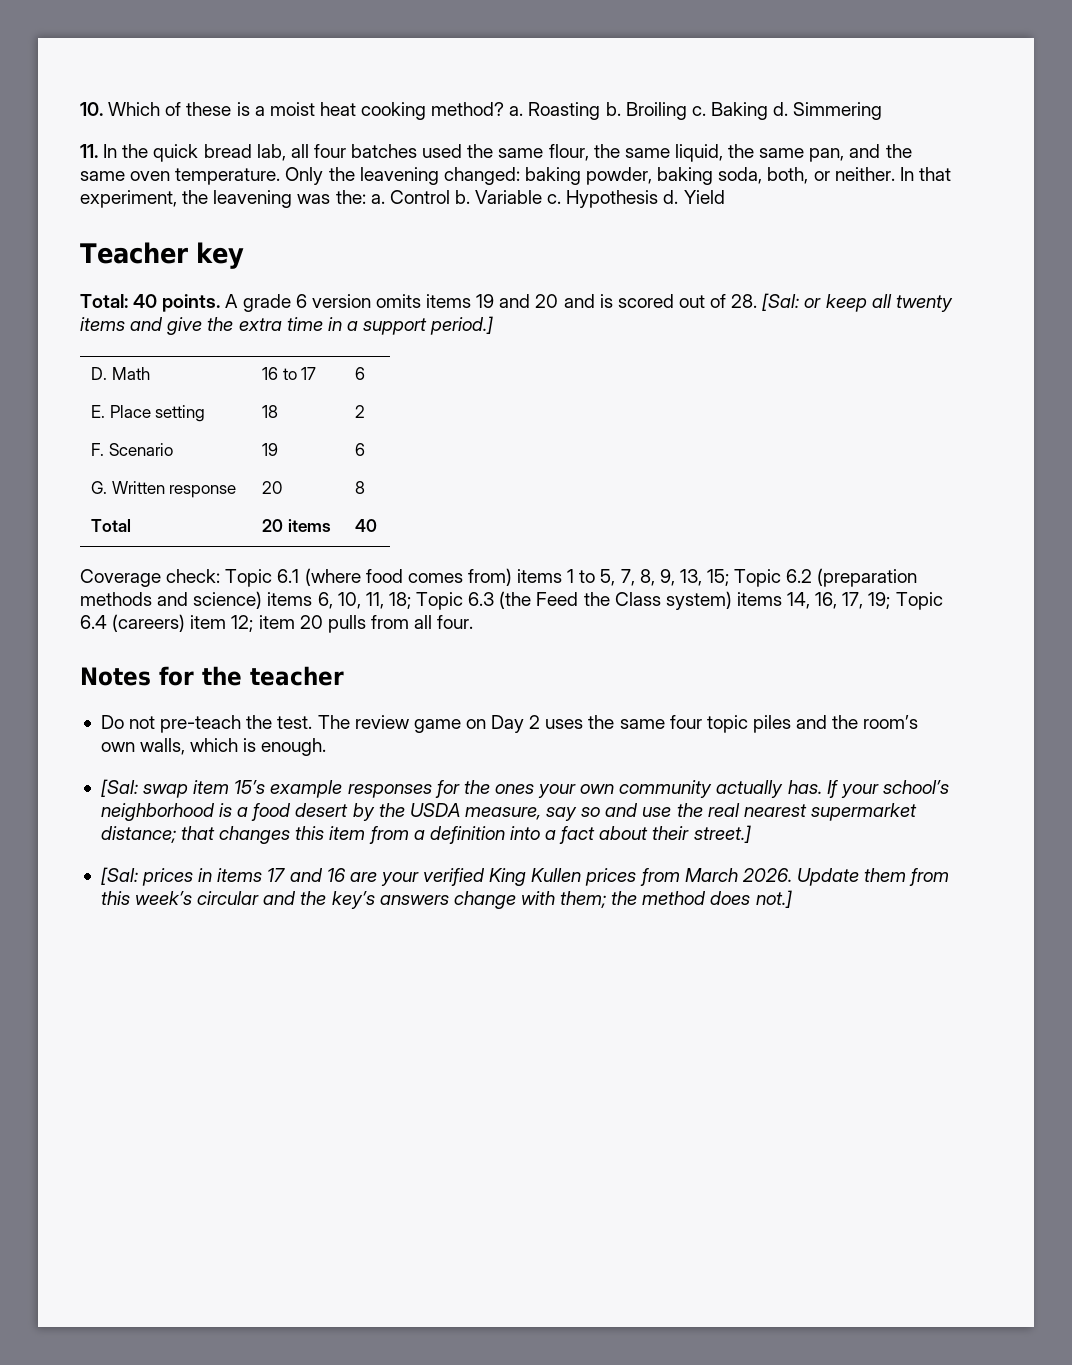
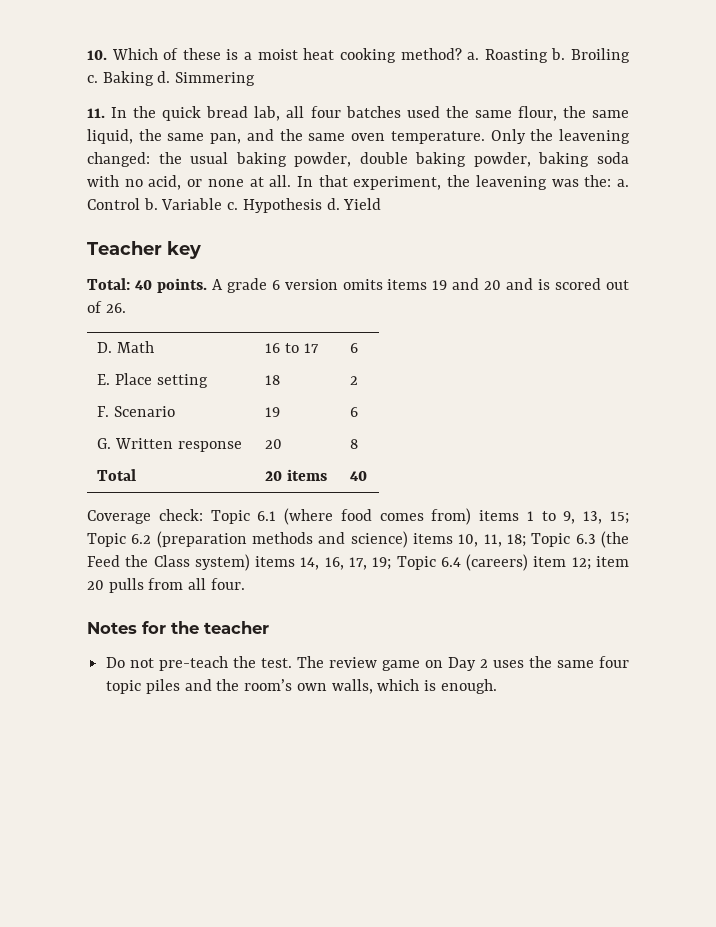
- Only the leavening changed: baking powder, baking soda, both, or neither.
+ Only the leavening changed: the usual baking powder, double baking powder, baking soda with no acid, or none at all.
- A grade 6 version omits items 19 and 20 and is scored out of 28. [Sal: or keep all twenty items and give the extra time in a support period.]
+ A grade 6 version omits items 19 and 20 and is scored out of 26.
- Coverage check: Topic 6.1 (where food comes from) items 1 to 5, 7, 8, 9, 13, 15; Topic 6.2 (preparation methods and science) items 6, 10, 11, 18; Topic 6.3 (the Feed the Class system) items 14, 16, 17, 19; Topic 6.4 (careers) item 12; item 20 pulls from all four.
+ Coverage check: Topic 6.1 (where food comes from) items 1 to 9, 13, 15; Topic 6.2 (preparation methods and science) items 10, 11, 18; Topic 6.3 (the Feed the Class system) items 14, 16, 17, 19; Topic 6.4 (careers) item 12; item 20 pulls from all four.
- [Sal: swap item 15’s example responses for the ones your own community actually has. If your school’s neighborhood is a food desert by the USDA measure, say so and use the real nearest supermarket distance; that changes this item from a definition into a fact about their street.]
- [Sal: prices in items 17 and 16 are your verified King Kullen prices from March 2026. Update them from this week’s circular and the key’s answers change with them; the method does not.]

